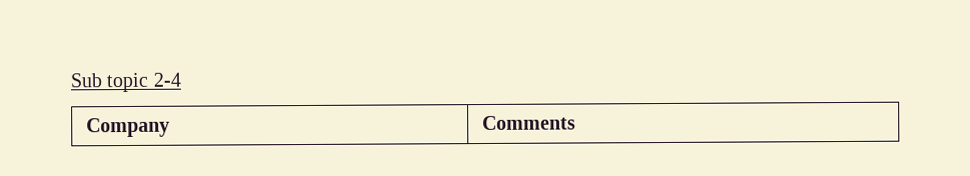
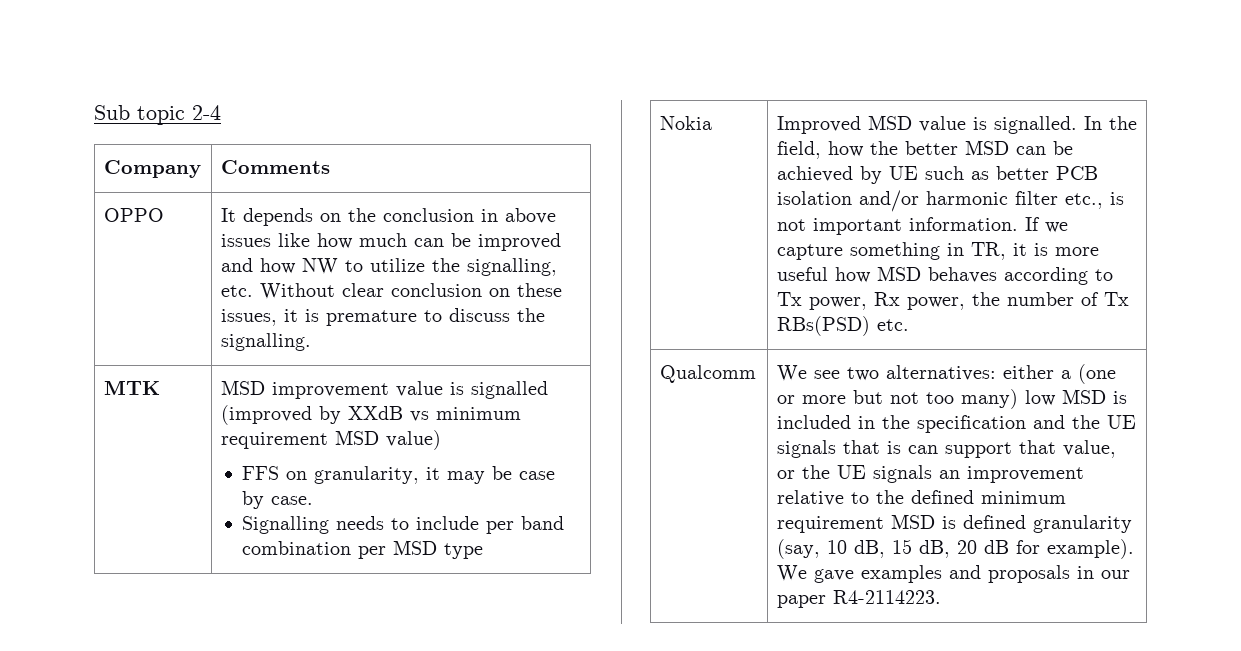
+ OPPO | It depends on the conclusion in above issues like how much can be improved and how NW to utilize the signalling, etc. Without clear conclusion on these issues, it is premature to discuss the signalling.
+ MTK | MSD improvement value is signalled (improved by XXdB vs minimum requirement MSD value)
+ FFS on granularity, it may be case by case.
+ Signalling needs to include per band combination per MSD type
+ Nokia | Improved MSD value is signalled. In the field, how the better MSD can be achieved by UE such as better PCB isolation and/or harmonic filter etc., is not important information. If we capture something in TR, it is more useful how MSD behaves according to Tx power, Rx power, the number of Tx RBs(PSD) etc.
+ Qualcomm | We see two alternatives: either a (one or more but not too many) low MSD is included in the specification and the UE signals that is can support that value, or the UE signals an improvement relative to the defined minimum requirement MSD is defined granularity (say, 10 dB, 15 dB, 20 dB for example). We gave examples and proposals in our paper R4-2114223.

